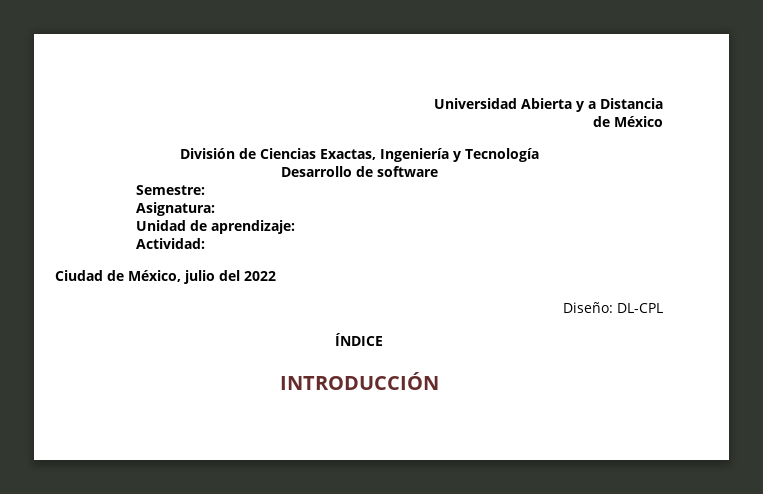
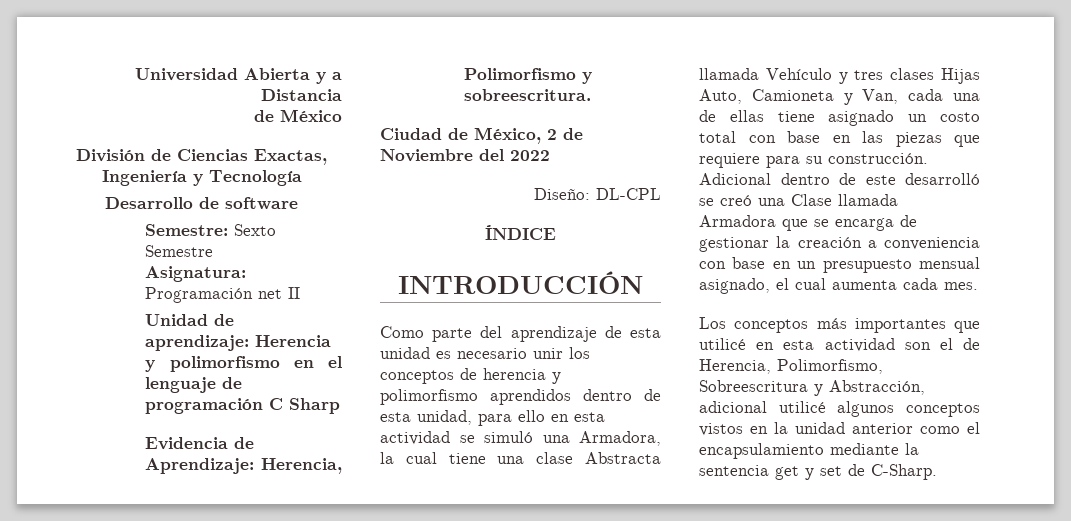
- Semestre:
+ Semestre: Sexto Semestre
- Asignatura:
+ Asignatura: Programación net II
- Unidad de aprendizaje:
- Actividad:
+ Unidad de aprendizaje: Herencia y polimorfismo en el lenguaje de programación C Sharp
+ Evidencia de Aprendizaje: Herencia, Polimorfismo y sobreescritura.
- Ciudad de México, julio del 2022
+ Ciudad de México, 2 de Noviembre del 2022
+ Como parte del aprendizaje de esta unidad es necesario unir los conceptos de herencia y polimorfismo aprendidos dentro de esta unidad, para ello en esta actividad se simuló una Armadora, la cual tiene una clase Abstracta llamada Vehículo y tres clases Hijas Auto, Camioneta y Van, cada una de ellas tiene asignado un costo total con base en las piezas que requiere para su construcción. Adicional dentro de este desarrolló se creó una Clase llamada Armadora que se encarga de gestionar la creación a conveniencia con base en un presupuesto mensual asignado, el cual aumenta cada mes.
+ Los conceptos más importantes que utilicé en esta actividad son el de Herencia, Polimorfismo, Sobreescritura y Abstracción, adicional utilicé algunos conceptos vistos en la unidad anterior como el encapsulamiento mediante la sentencia get y set de C-Sharp.

